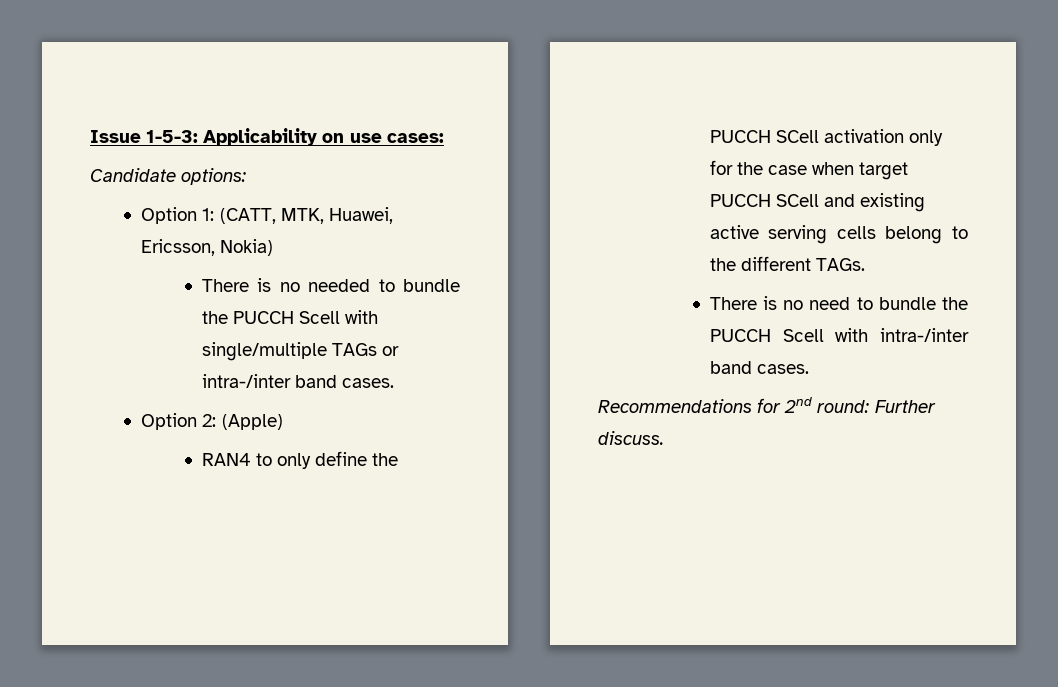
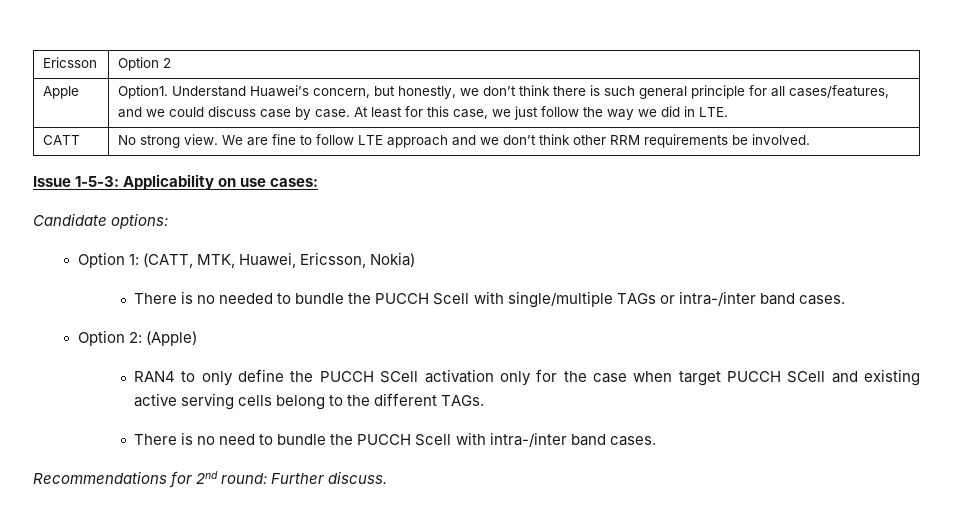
+ Ericsson | Option 2
+ Apple | Option1. Understand Huawei’s concern, but honestly, we don’t think there is such general principle for all cases/features, and we could discuss case by case. At least for this case, we just follow the way we did in LTE.
+ CATT | No strong view. We are fine to follow LTE approach and we don’t think other RRM requirements be involved.

